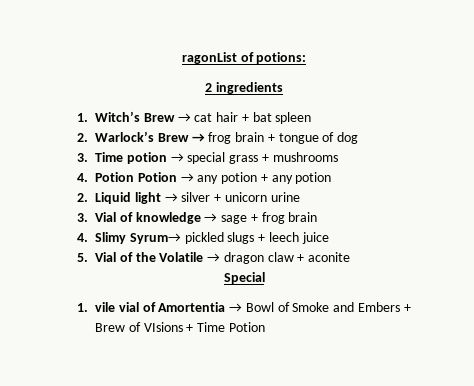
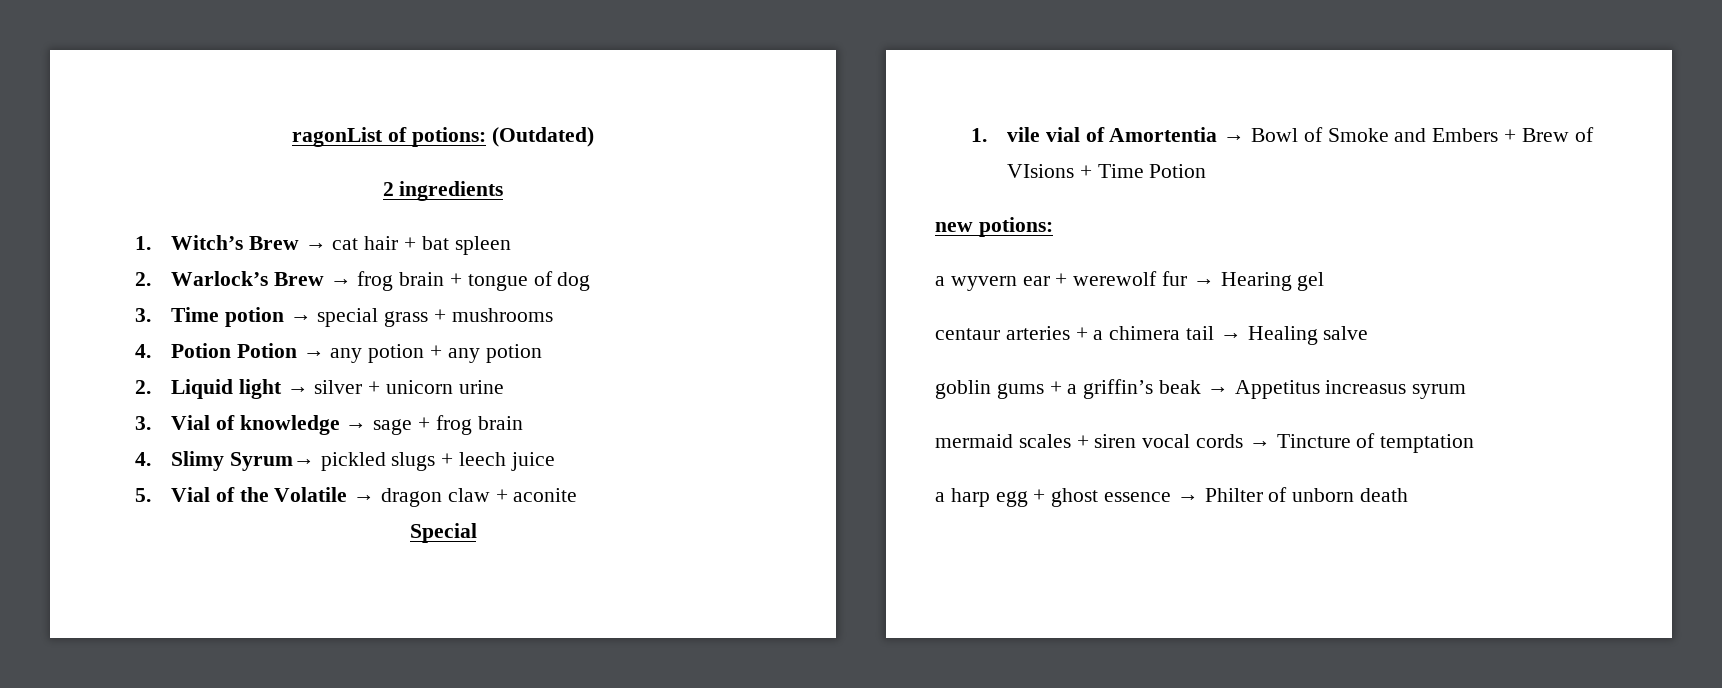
- ragonList of potions:
+ ragonList of potions: (Outdated)
+ new potions:
+ a wyvern ear + werewolf fur → Hearing gel
+ centaur arteries + a chimera tail → Healing salve
+ goblin gums + a griffin’s beak → Appetitus increasus syrum
+ mermaid scales + siren vocal cords → Tincture of temptation
+ a harp egg + ghost essence → Philter of unborn death

